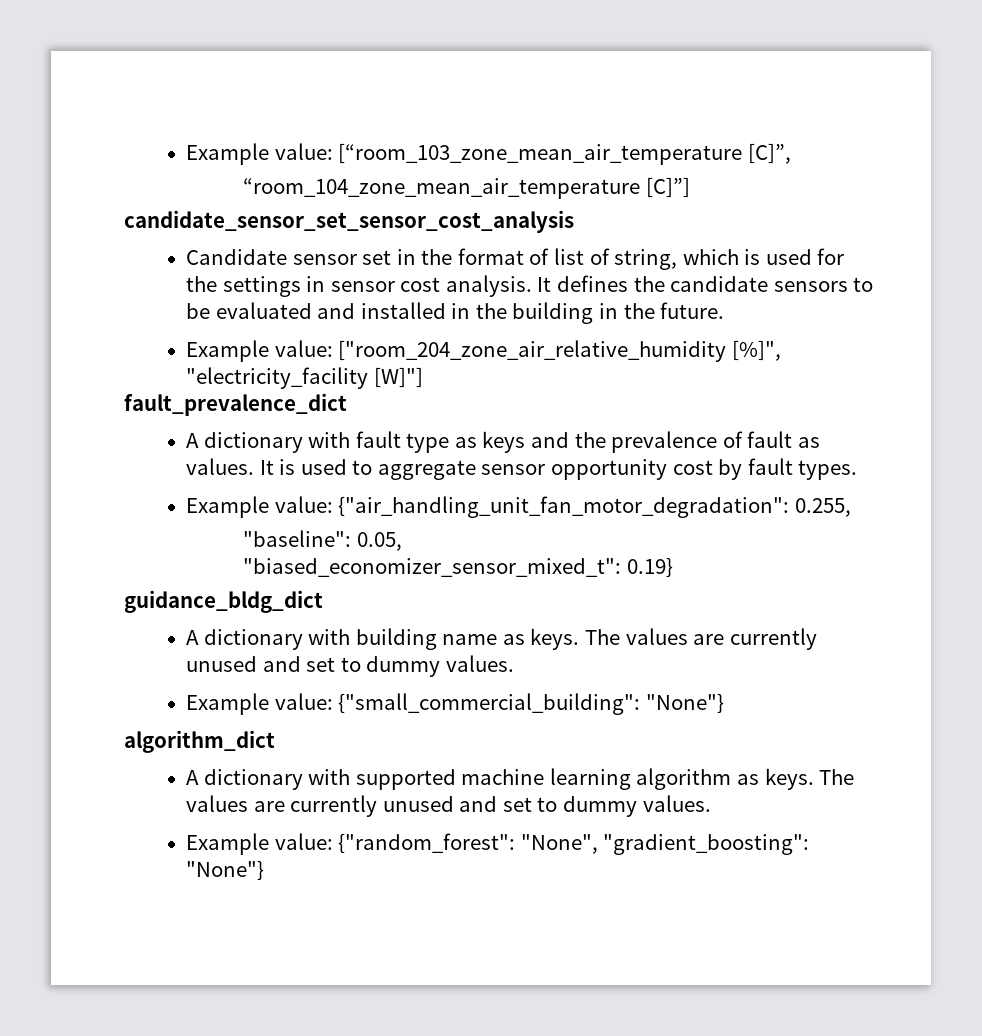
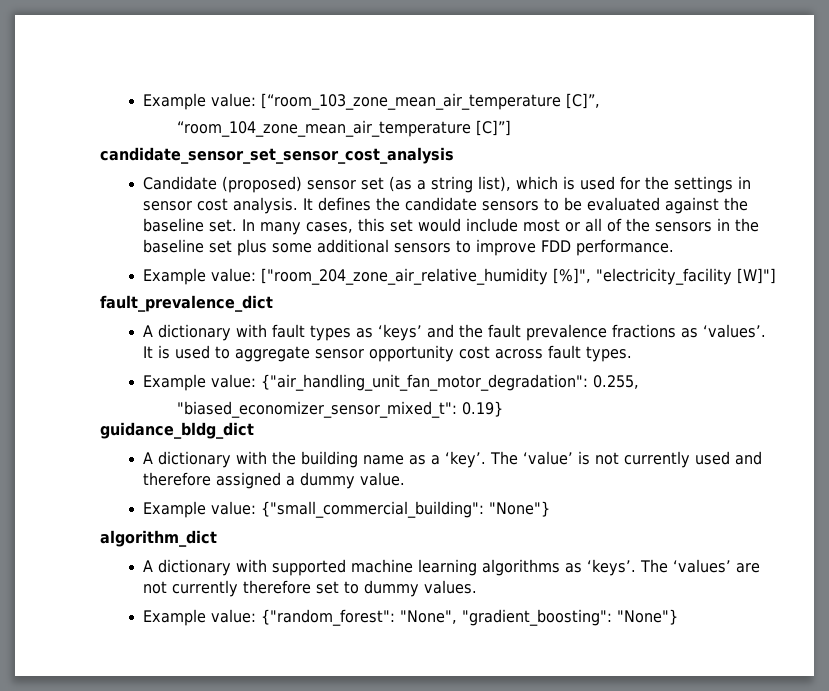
- Candidate sensor set in the format of list of string, which is used for the settings in sensor cost analysis.
+ Candidate (proposed) sensor set (as a string list), which is used for the settings in sensor cost analysis.
- It defines the candidate sensors to be evaluated and installed in the building in the future.
+ It defines the candidate sensors to be evaluated against the baseline set. In many cases, this set would include most or all of the sensors in the baseline set plus some additional sensors to improve FDD performance.
- A dictionary with fault type as keys and the prevalence of fault as values.
+ A dictionary with fault types as ‘keys’ and the fault prevalence fractions as ‘values’.
- It is used to aggregate sensor opportunity cost by fault types.
+ It is used to aggregate sensor opportunity cost across fault types.
- "baseline": 0.05,
- A dictionary with building name as keys. The values are currently unused and set to dummy values.
+ A dictionary with the building name as a ‘key’. The ‘value’ is not currently used and therefore assigned a dummy value.
- A dictionary with supported machine learning algorithm as keys. The values are currently unused and set to dummy values.
+ A dictionary with supported machine learning algorithms as ‘keys’. The ‘values’ are not currently therefore set to dummy values.

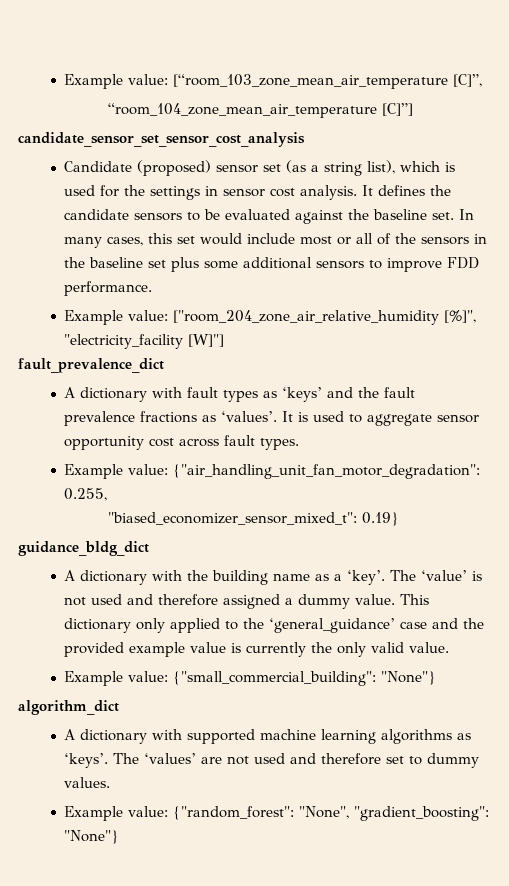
- The ‘value’ is not currently used and therefore assigned a dummy value.
+ The ‘value’ is not used and therefore assigned a dummy value. This dictionary only applied to the ‘general_guidance’ case and the provided example value is currently the only valid value.
- The ‘values’ are not currently therefore set to dummy values.
+ The ‘values’ are not used and therefore set to dummy values.

